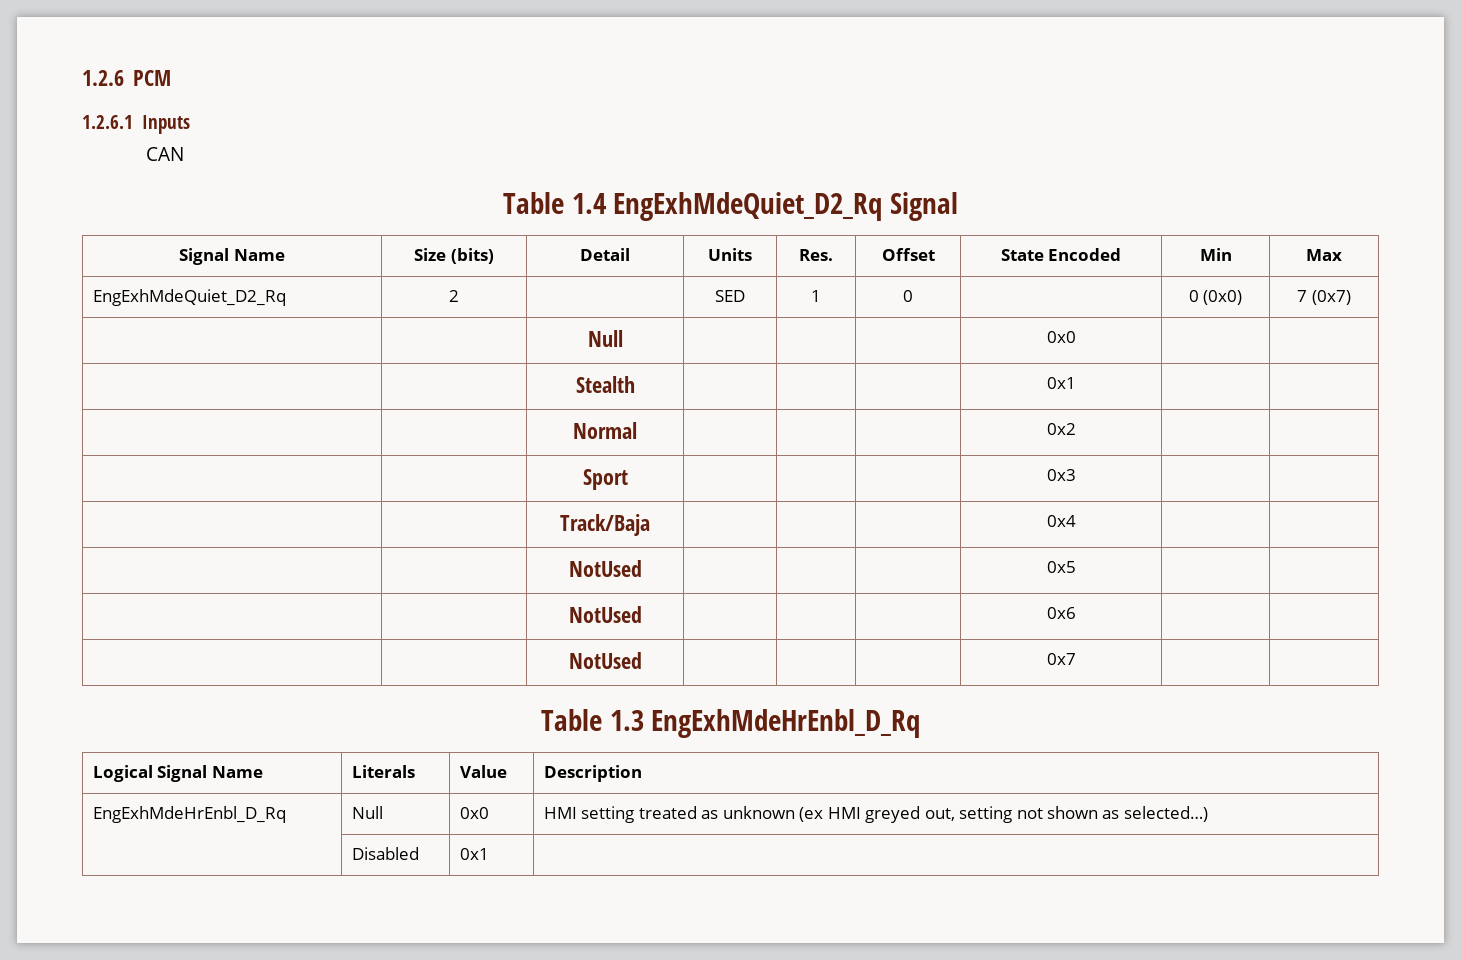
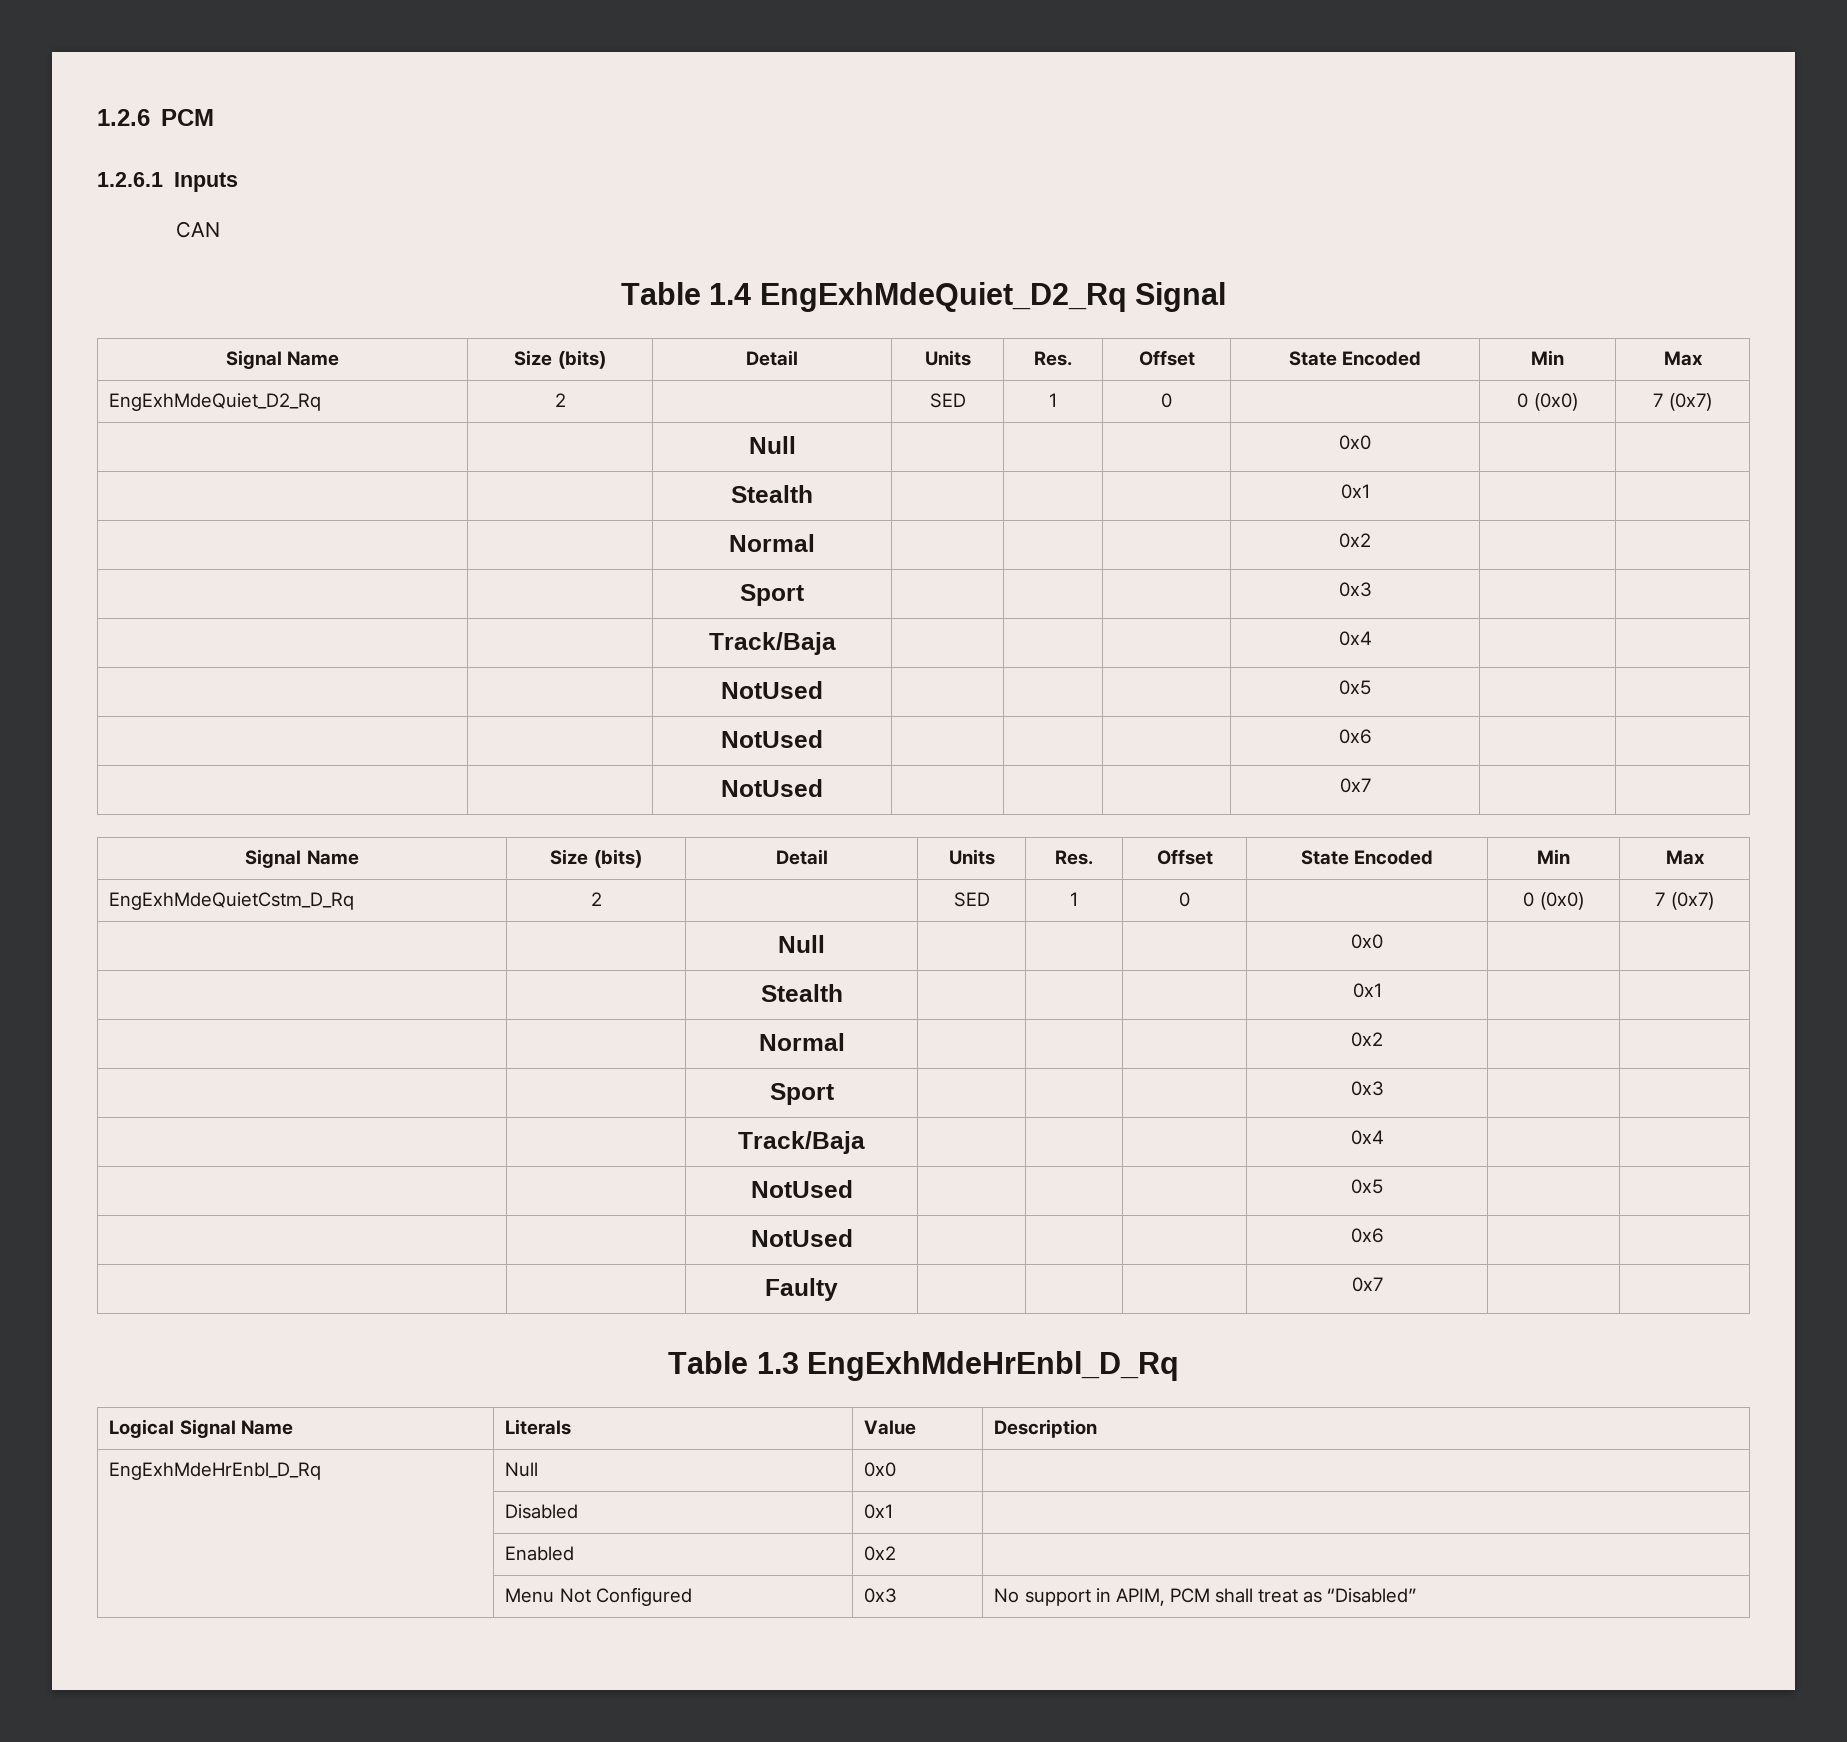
  | | NotUsed | | | | 0x7 | |
+ Signal Name | Size (bits) | Detail | Units | Res. | Offset | State Encoded | Min | Max
+ EngExhMdeQuietCstm_D_Rq | 2 | | SED | 1 | 0 | | 0 (0x0) | 7 (0x7)
+ | | Null | | | | 0x0 | |
+ | | Stealth | | | | 0x1 | |
+ | | Normal | | | | 0x2 | |
+ | | Sport | | | | 0x3 | |
+ | | Track/Baja | | | | 0x4 | |
+ | | NotUsed | | | | 0x5 | |
+ | | NotUsed | | | | 0x6 | |
+ | | Faulty | | | | 0x7 | |
- EngExhMdeHrEnbl_D_Rq | Null | 0x0 | HMI setting treated as unknown (ex HMI greyed out, setting not shown as selected…)
+ EngExhMdeHrEnbl_D_Rq | Null | 0x0 |
  | Disabled | 0x1 |
+ | Enabled | 0x2 |
+ | Menu Not Configured | 0x3 | No support in APIM, PCM shall treat as “Disabled”

